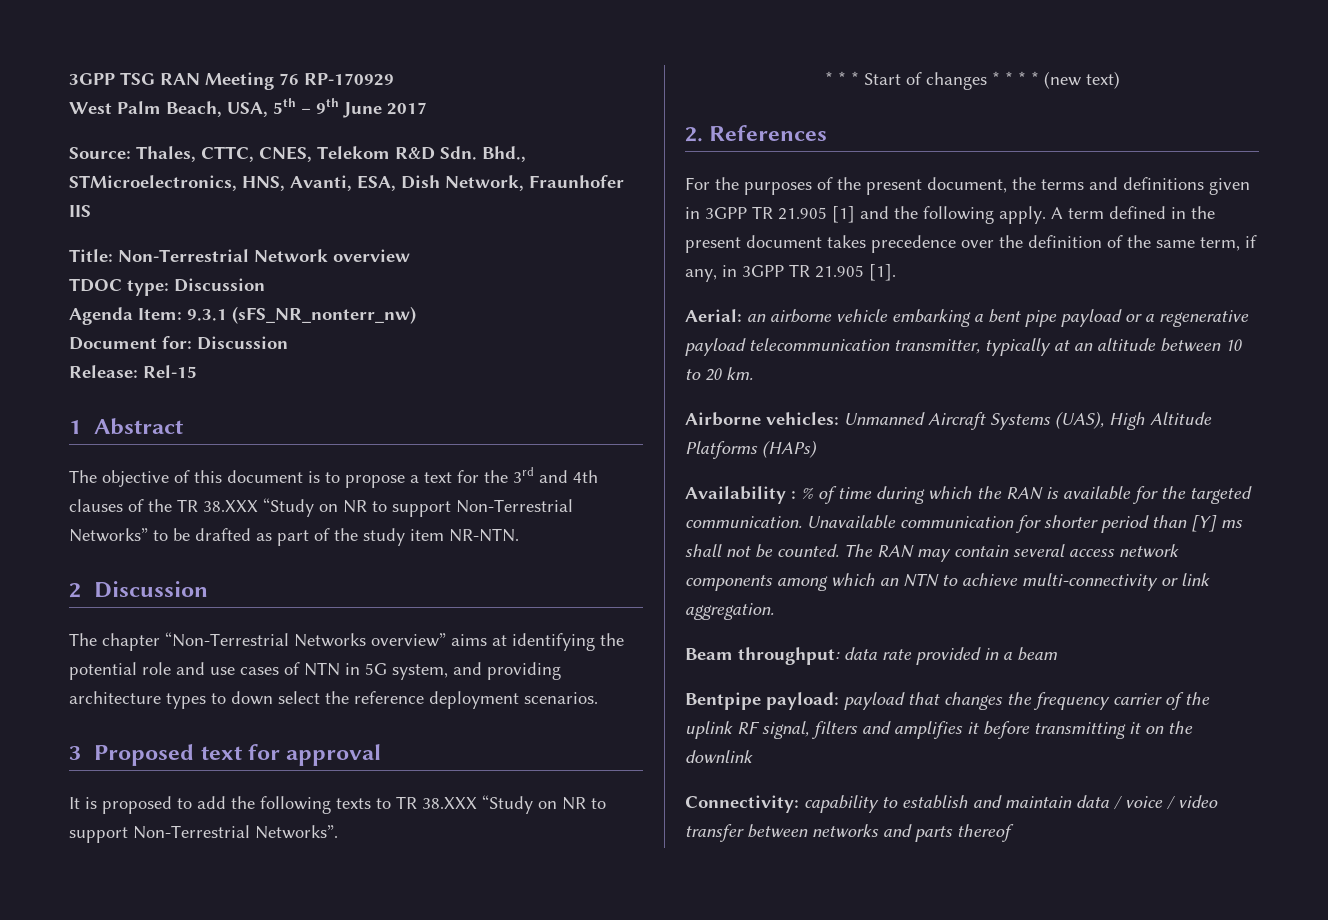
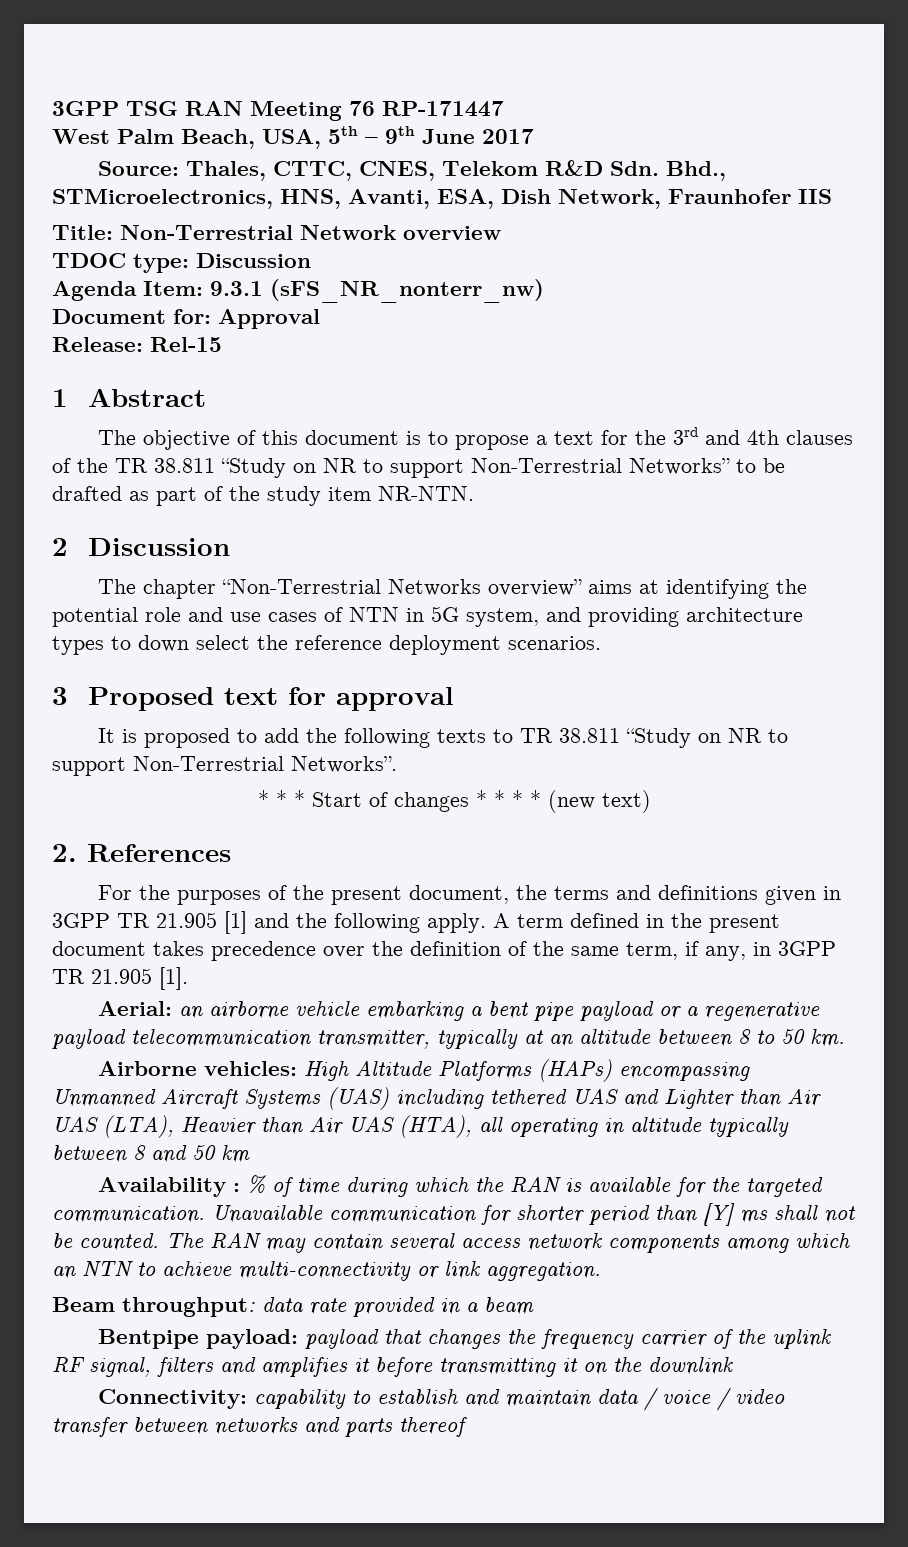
- 3GPP TSG RAN Meeting 76 RP-170929
+ 3GPP TSG RAN Meeting 76 RP-171447
- Document for: Discussion
+ Document for: Approval
- The objective of this document is to propose a text for the 3rd and 4th clauses of the TR 38.XXX “Study on NR to support Non-Terrestrial Networks” to be drafted as part of the study item NR-NTN.
+ The objective of this document is to propose a text for the 3rd and 4th clauses of the TR 38.811 “Study on NR to support Non-Terrestrial Networks” to be drafted as part of the study item NR-NTN.
- It is proposed to add the following texts to TR 38.XXX “Study on NR to support Non-Terrestrial Networks”.
+ It is proposed to add the following texts to TR 38.811 “Study on NR to support Non-Terrestrial Networks”.
- Aerial: an airborne vehicle embarking a bent pipe payload or a regenerative payload telecommunication transmitter, typically at an altitude between 10 to 20 km.
+ Aerial: an airborne vehicle embarking a bent pipe payload or a regenerative payload telecommunication transmitter, typically at an altitude between 8 to 50 km.
- Airborne vehicles: Unmanned Aircraft Systems (UAS), High Altitude Platforms (HAPs)
+ Airborne vehicles: High Altitude Platforms (HAPs) encompassing Unmanned Aircraft Systems (UAS) including tethered UAS and Lighter than Air UAS (LTA), Heavier than Air UAS (HTA), all operating in altitude typically between 8 and 50 km

